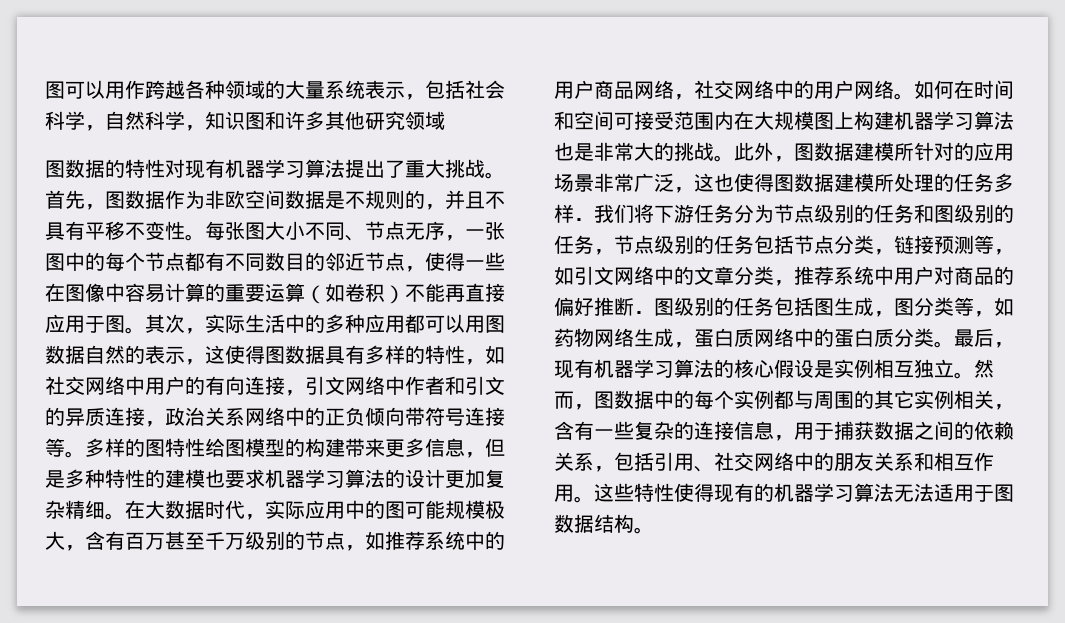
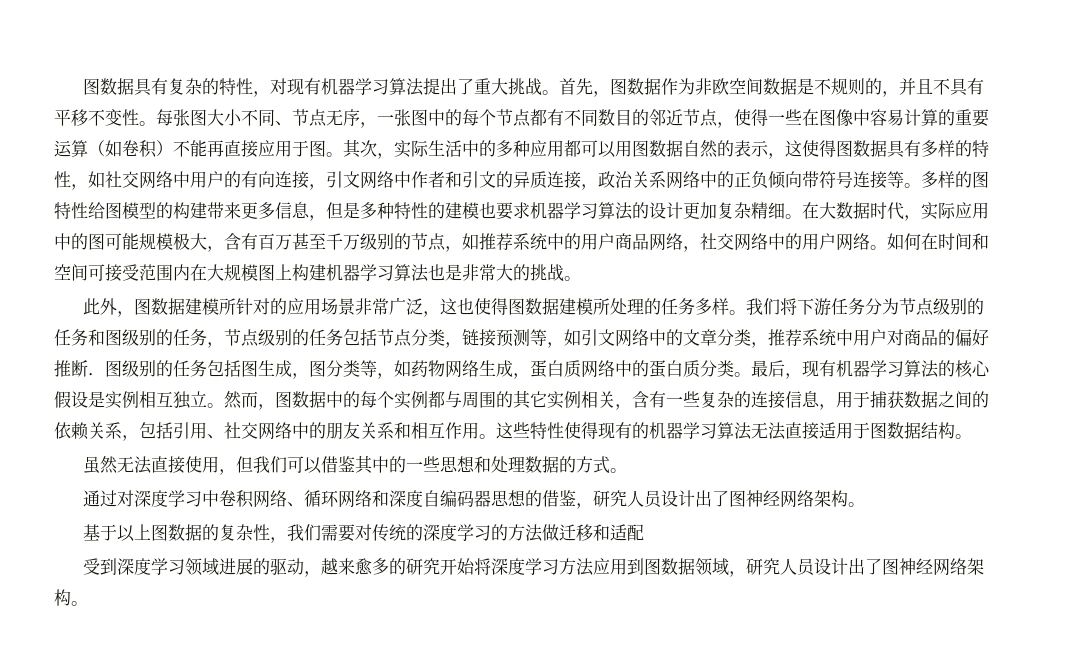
- 图可以用作跨越各种领域的大量系统表示，包括社会科学，自然科学，知识图和许多其他研究领域
- 图数据的特性对现有机器学习算法提出了重大挑战。
+ 图数据具有复杂的特性，对现有机器学习算法提出了重大挑战。
- 如何在时间和空间可接受范围内在大规模图上构建机器学习算法也是非常大的挑战。此外，图数据建模所针对的应用场景非常广泛，这也使得图数据建模所处理的任务多样．我们将下游任务分为节点级别的任务和图级别的任务，节点级别的任务包括节点分类，链接预测等，如引文网络中的文章分类，推荐系统中用户对商品的偏好推断．图级别的任务包括图生成，图分类等，如药物网络生成，蛋白质网络中的蛋白质分类。
+ 如何在时间和空间可接受范围内在大规模图上构建机器学习算法也是非常大的挑战。
+ 此外，图数据建模所针对的应用场景非常广泛，这也使得图数据建模所处理的任务多样。我们将下游任务分为节点级别的任务和图级别的任务，节点级别的任务包括节点分类，链接预测等，如引文网络中的文章分类，推荐系统中用户对商品的偏好推断．图级别的任务包括图生成，图分类等，如药物网络生成，蛋白质网络中的蛋白质分类。
- 这些特性使得现有的机器学习算法无法适用于图数据结构。
+ 这些特性使得现有的机器学习算法无法直接适用于图数据结构。
+ 虽然无法直接使用，但我们可以借鉴其中的一些思想和处理数据的方式。
+ 通过对深度学习中卷积网络、循环网络和深度自编码器思想的借鉴，研究人员设计出了图神经网络架构。
+ 基于以上图数据的复杂性，我们需要对传统的深度学习的方法做迁移和适配
+ 受到深度学习领域进展的驱动，越来愈多的研究开始将深度学习方法应用到图数据领域，研究人员设计出了图神经网络架构。

